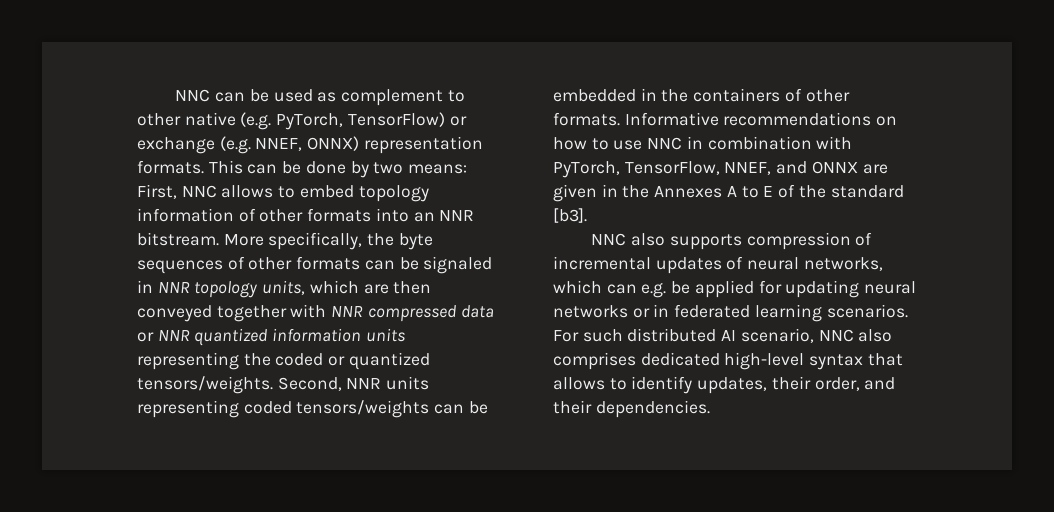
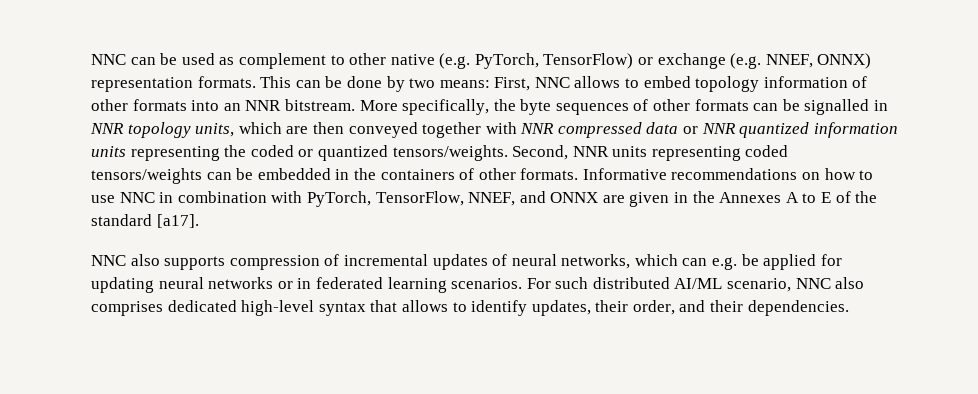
- More specifically, the byte sequences of other formats can be signaled in NNR topology units, which are then conveyed together with NNR compressed data or NNR quantized information units representing the coded or quantized tensors/weights.
+ More specifically, the byte sequences of other formats can be signalled in NNR topology units, which are then conveyed together with NNR compressed data or NNR quantized information units representing the coded or quantized tensors/weights.
- Informative recommendations on how to use NNC in combination with PyTorch, TensorFlow, NNEF, and ONNX are given in the Annexes A to E of the standard [b3].
+ Informative recommendations on how to use NNC in combination with PyTorch, TensorFlow, NNEF, and ONNX are given in the Annexes A to E of the standard [a17].
- For such distributed AI scenario, NNC also comprises dedicated high-level syntax that allows to identify updates, their order, and their dependencies.
+ For such distributed AI/ML scenario, NNC also comprises dedicated high-level syntax that allows to identify updates, their order, and their dependencies.

